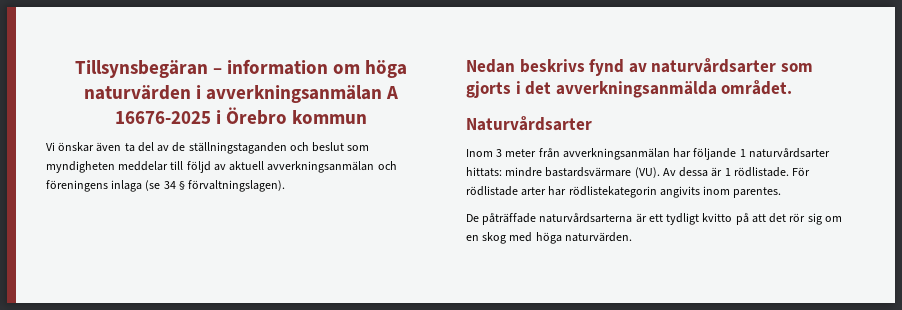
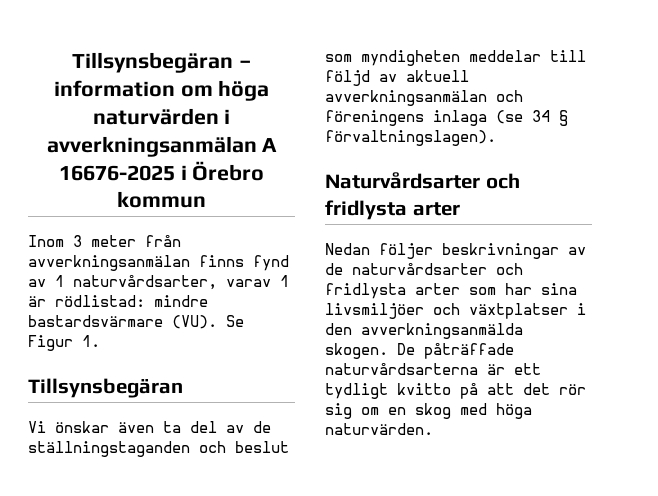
+ Inom 3 meter från avverkningsanmälan finns fynd av 1 naturvårdsarter, varav 1 är rödlistad: mindre bastardsvärmare (VU). Se Figur 1.
+ Tillsynsbegäran
- Nedan beskrivs fynd av naturvårdsarter som gjorts i det avverkningsanmälda området.
- Naturvårdsarter
- Inom 3 meter från avverkningsanmälan har följande 1 naturvårdsarter hittats: mindre bastardsvärmare (VU). Av dessa är 1 rödlistade. För rödlistade arter har rödlistekategorin angivits inom parentes.
- De påträffade naturvårdsarterna är ett tydligt kvitto på att det rör sig om en skog med höga naturvärden.
+ Naturvårdsarter och fridlysta arter
+ Nedan följer beskrivningar av de naturvårdsarter och fridlysta arter som har sina livsmiljöer och växtplatser i den avverkningsanmälda skogen. De påträffade naturvårdsarterna är ett tydligt kvitto på att det rör sig om en skog med höga naturvärden.

